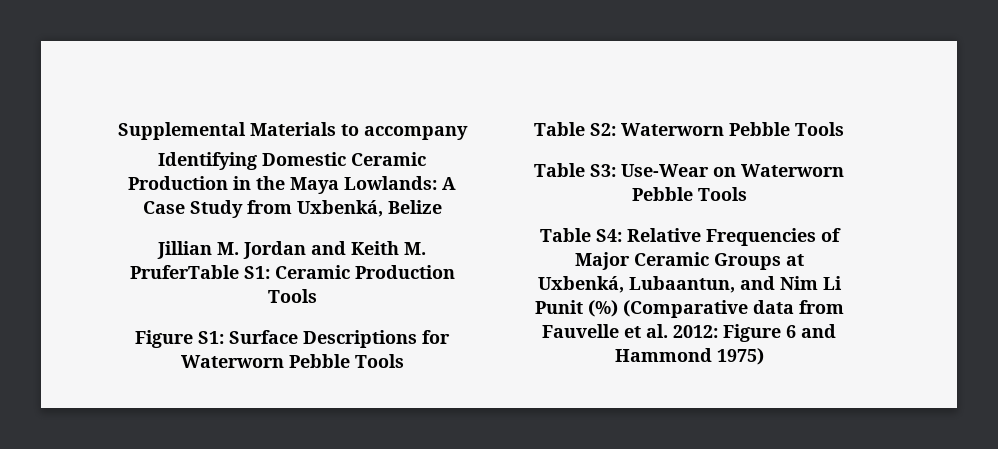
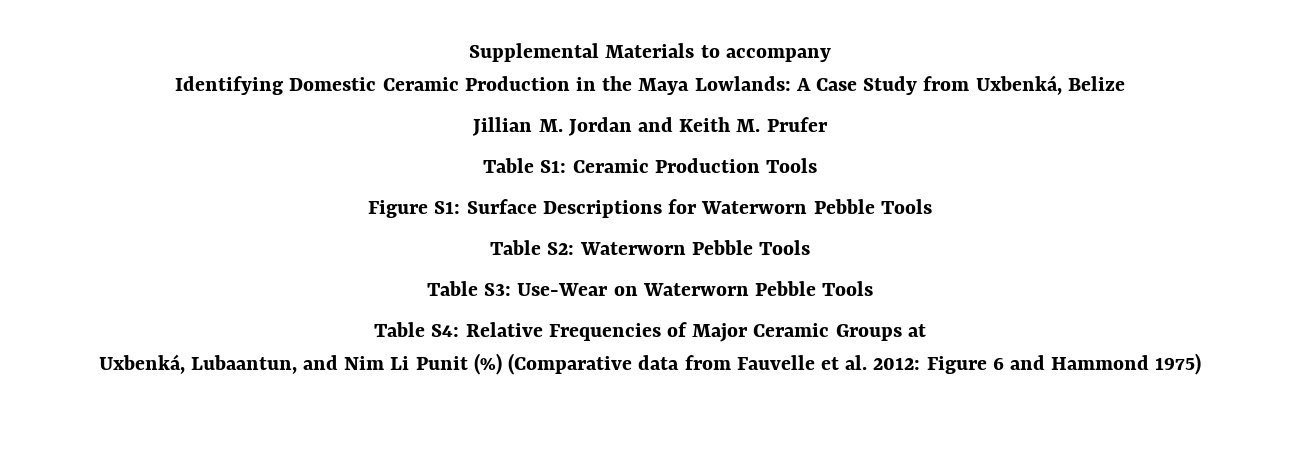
- Jillian M. Jordan and Keith M. PruferTable S1: Ceramic Production Tools
+ Jillian M. Jordan and Keith M. Prufer
+ Table S1: Ceramic Production Tools

